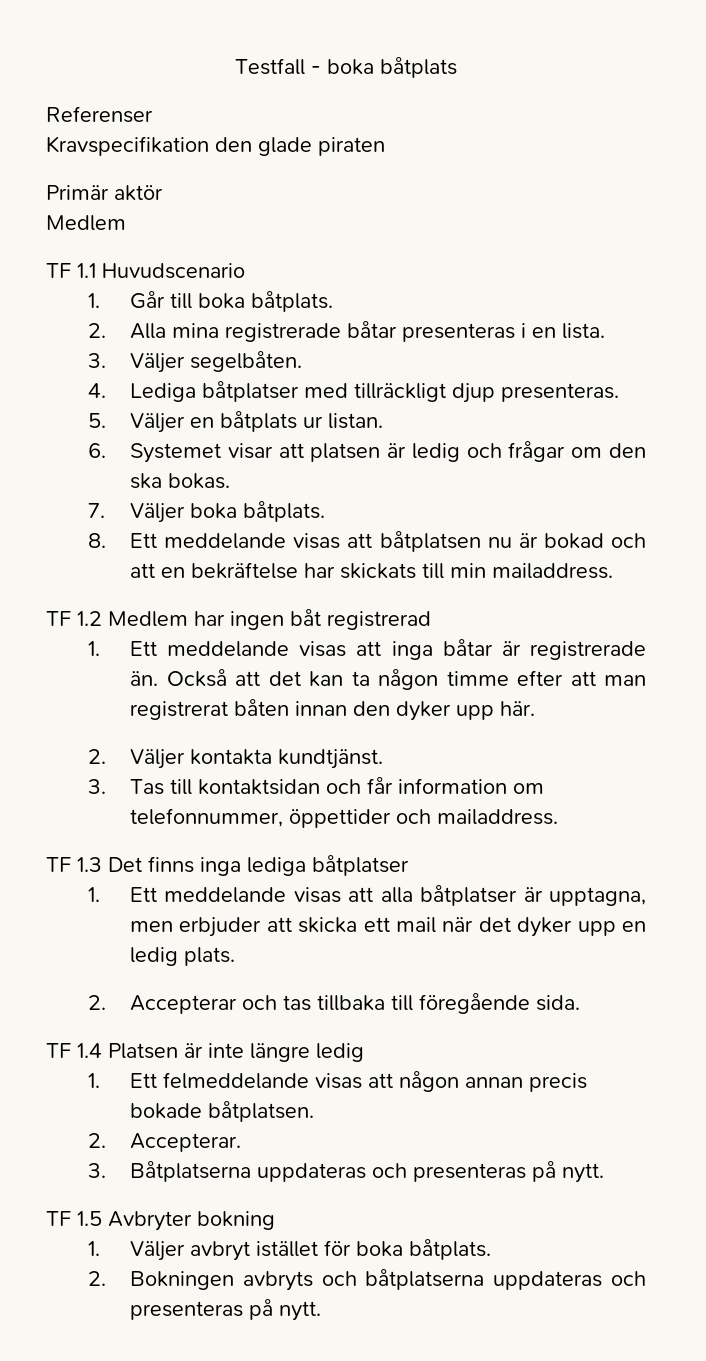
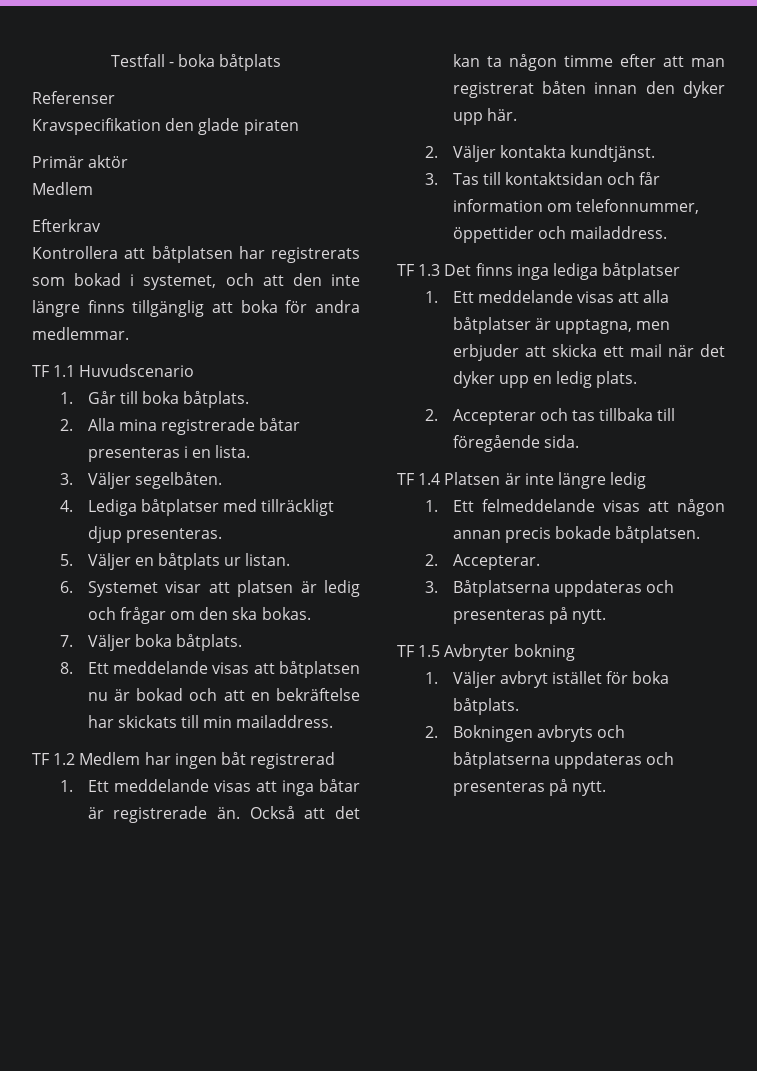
+ Efterkrav
+ Kontrollera att båtplatsen har registrerats som bokad i systemet, och att den inte längre finns tillgänglig att boka för andra medlemmar.

